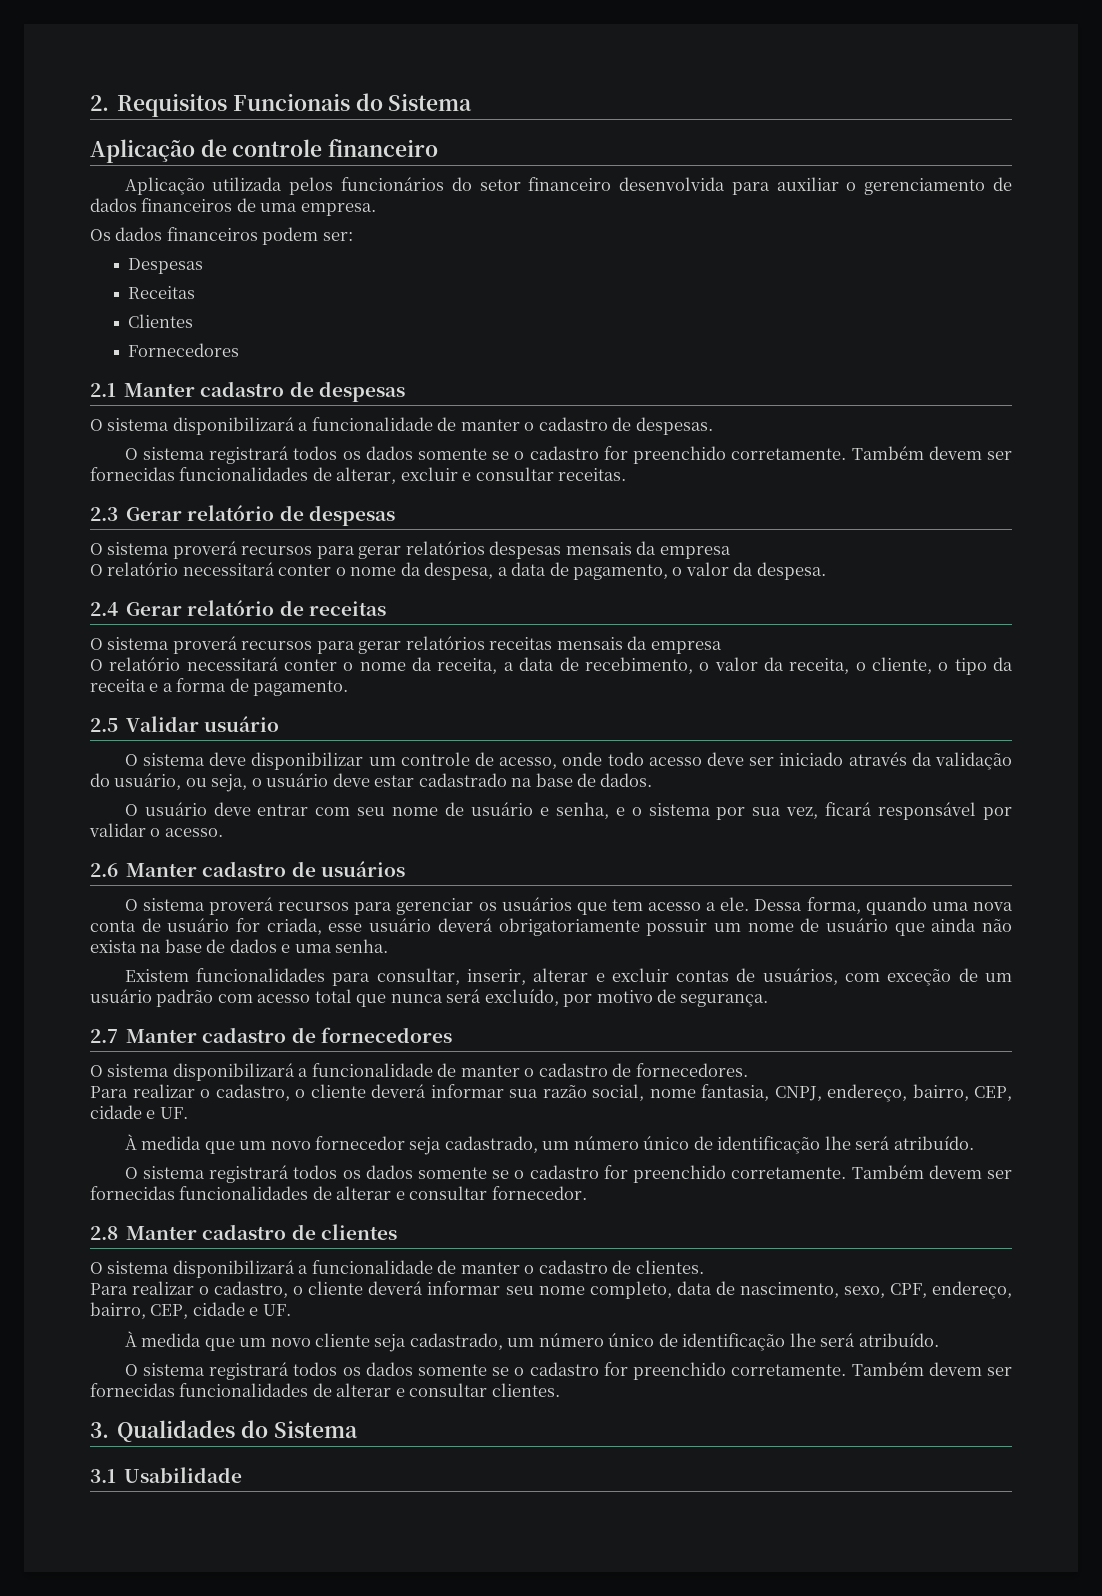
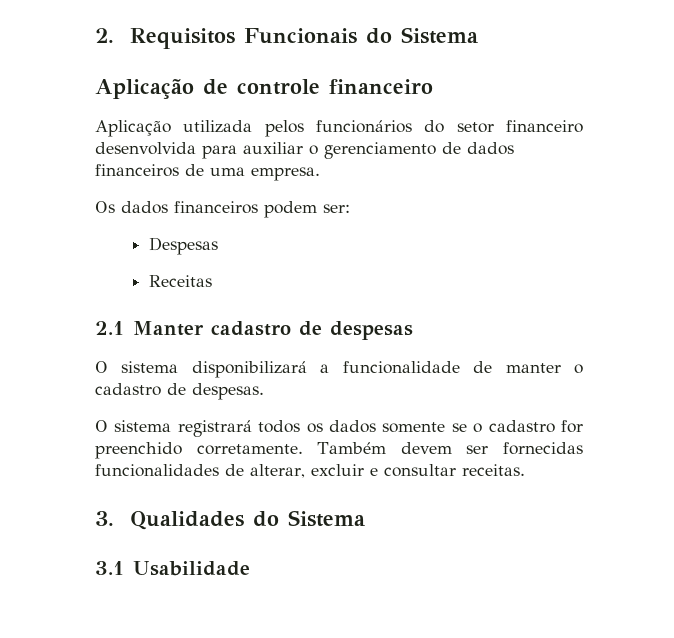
- Clientes
- Fornecedores
- 2.3 Gerar relatório de despesas
- O sistema proverá recursos para gerar relatórios despesas mensais da empresa
- O relatório necessitará conter o nome da despesa, a data de pagamento, o valor da despesa.
- 2.4 Gerar relatório de receitas
- O sistema proverá recursos para gerar relatórios receitas mensais da empresa
- O relatório necessitará conter o nome da receita, a data de recebimento, o valor da receita, o cliente, o tipo da receita e a forma de pagamento.
- 2.5 Validar usuário
- O sistema deve disponibilizar um controle de acesso, onde todo acesso deve ser iniciado através da validação do usuário, ou seja, o usuário deve estar cadastrado na base de dados.
- O usuário deve entrar com seu nome de usuário e senha, e o sistema por sua vez, ficará responsável por validar o acesso.
- 2.6 Manter cadastro de usuários
- O sistema proverá recursos para gerenciar os usuários que tem acesso a ele. Dessa forma, quando uma nova conta de usuário for criada, esse usuário deverá obrigatoriamente possuir um nome de usuário que ainda não exista na base de dados e uma senha.
- Existem funcionalidades para consultar, inserir, alterar e excluir contas de usuários, com exceção de um usuário padrão com acesso total que nunca será excluído, por motivo de segurança.
- 2.7 Manter cadastro de fornecedores
- O sistema disponibilizará a funcionalidade de manter o cadastro de fornecedores.
- Para realizar o cadastro, o cliente deverá informar sua razão social, nome fantasia, CNPJ, endereço, bairro, CEP, cidade e UF.
- À medida que um novo fornecedor seja cadastrado, um número único de identificação lhe será atribuído.
- O sistema registrará todos os dados somente se o cadastro for preenchido corretamente. Também devem ser fornecidas funcionalidades de alterar e consultar fornecedor.
- 2.8 Manter cadastro de clientes
- O sistema disponibilizará a funcionalidade de manter o cadastro de clientes.
- Para realizar o cadastro, o cliente deverá informar seu nome completo, data de nascimento, sexo, CPF, endereço, bairro, CEP, cidade e UF.
- À medida que um novo cliente seja cadastrado, um número único de identificação lhe será atribuído.
- O sistema registrará todos os dados somente se o cadastro for preenchido corretamente. Também devem ser fornecidas funcionalidades de alterar e consultar clientes.

